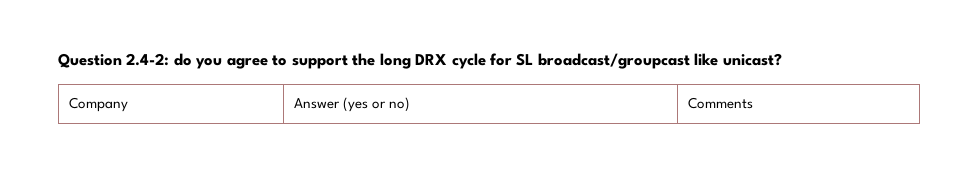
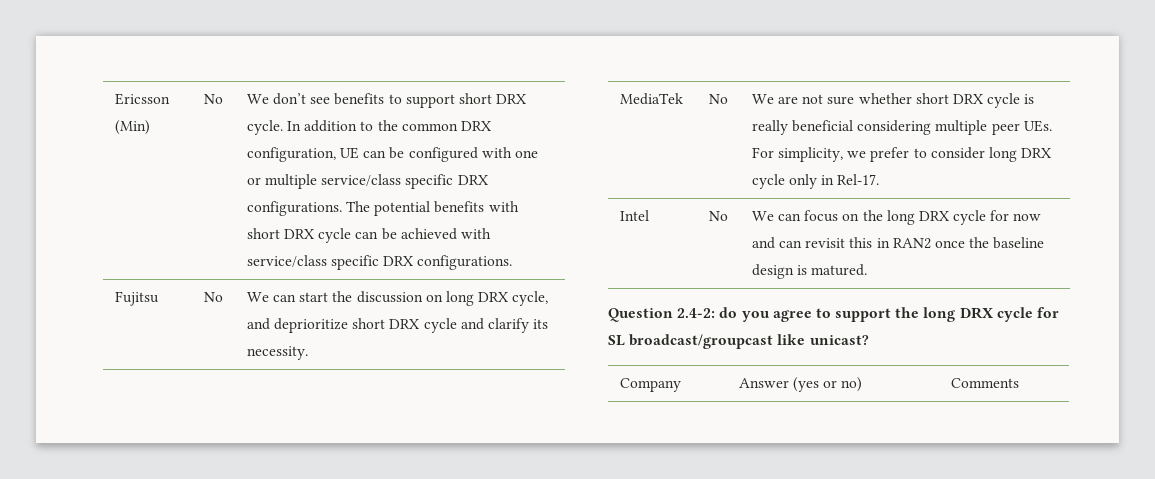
+ Ericsson (Min) | No | We don’t see benefits to support short DRX cycle. In addition to the common DRX configuration, UE can be configured with one or multiple service/class specific DRX configurations. The potential benefits with short DRX cycle can be achieved with service/class specific DRX configurations.
+ Fujitsu | No | We can start the discussion on long DRX cycle, and deprioritize short DRX cycle and clarify its necessity.
+ MediaTek | No | We are not sure whether short DRX cycle is really beneficial considering multiple peer UEs. For simplicity, we prefer to consider long DRX cycle only in Rel-17.
+ Intel | No | We can focus on the long DRX cycle for now and can revisit this in RAN2 once the baseline design is matured.

